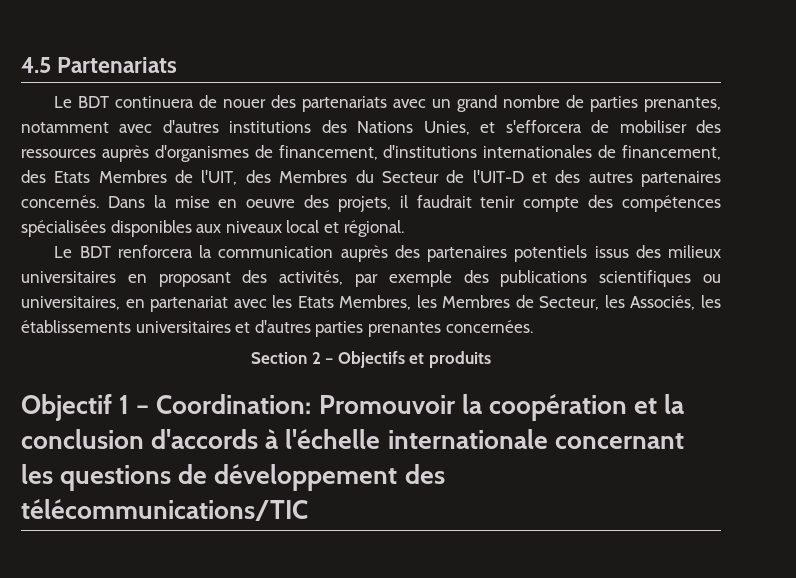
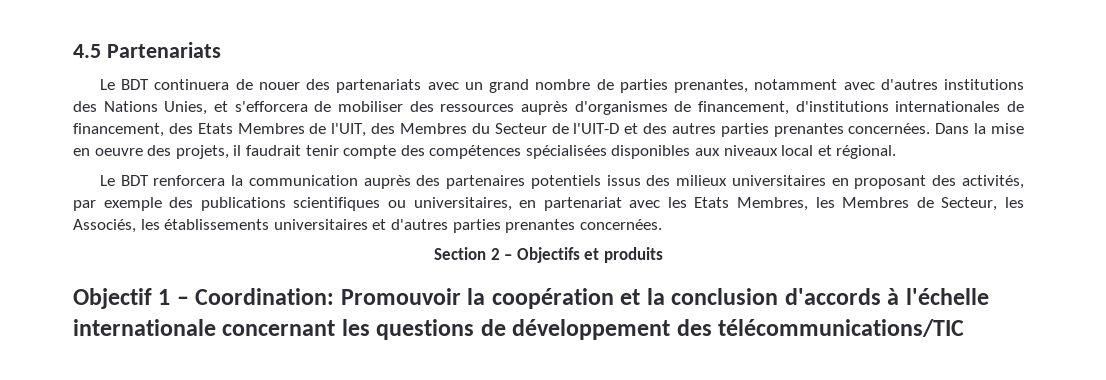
- Le BDT continuera de nouer des partenariats avec un grand nombre de parties prenantes, notamment avec d'autres institutions des Nations Unies, et s'efforcera de mobiliser des ressources auprès d'organismes de financement, d'institutions internationales de financement, des Etats Membres de l'UIT, des Membres du Secteur de l'UIT-D et des autres partenaires concernés.
+ Le BDT continuera de nouer des partenariats avec un grand nombre de parties prenantes, notamment avec d'autres institutions des Nations Unies, et s'efforcera de mobiliser des ressources auprès d'organismes de financement, d'institutions internationales de financement, des Etats Membres de l'UIT, des Membres du Secteur de l'UIT-D et des autres parties prenantes concernées.

